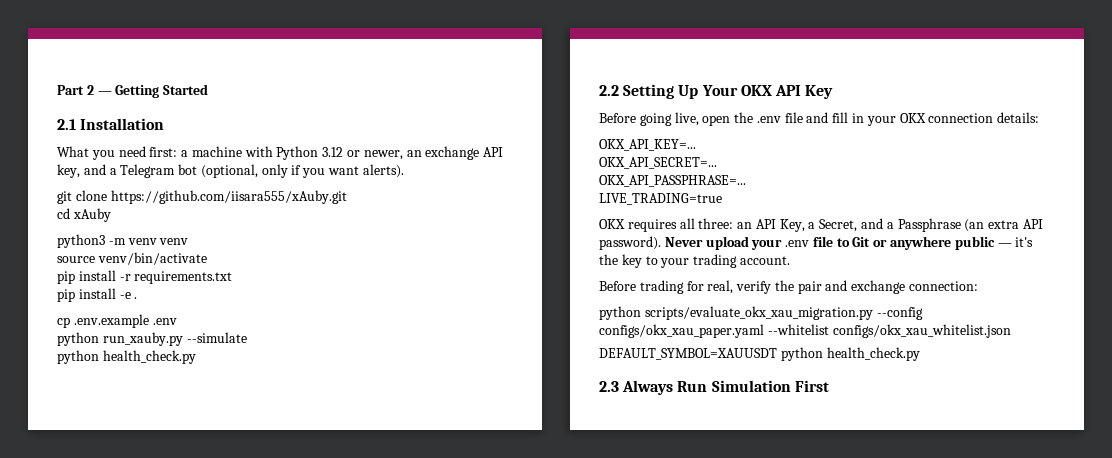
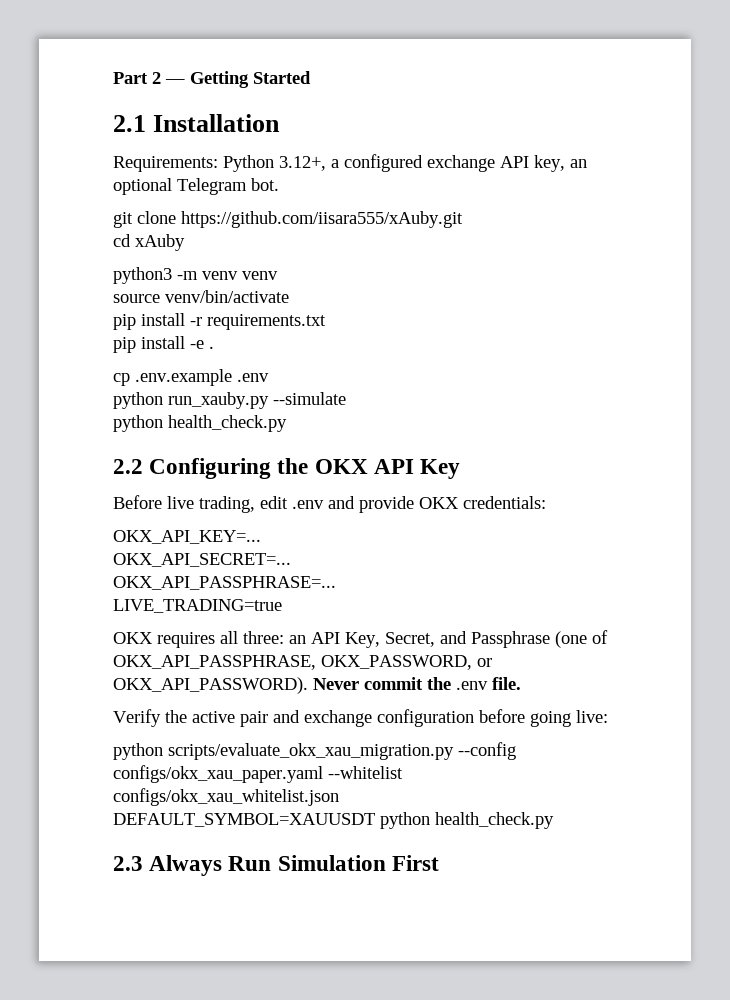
- What you need first: a machine with Python 3.12 or newer, an exchange API key, and a Telegram bot (optional, only if you want alerts).
+ Requirements: Python 3.12+, a configured exchange API key, an optional Telegram bot.
- 2.2 Setting Up Your OKX API Key
+ 2.2 Configuring the OKX API Key
- Before going live, open the .env file and fill in your OKX connection details:
+ Before live trading, edit .env and provide OKX credentials:
- OKX requires all three: an API Key, a Secret, and a Passphrase (an extra API password). Never upload your .env file to Git or anywhere public — it's the key to your trading account.
- Before trading for real, verify the pair and exchange connection:
+ OKX requires all three: an API Key, Secret, and Passphrase (one of OKX_API_PASSPHRASE, OKX_PASSWORD, or OKX_API_PASSWORD). Never commit the .env file.
+ Verify the active pair and exchange configuration before going live:

